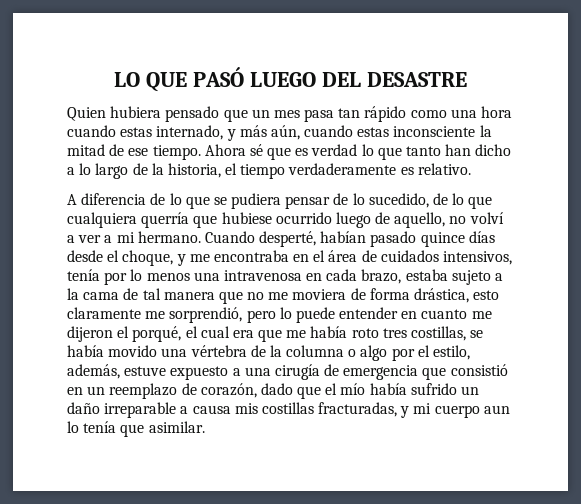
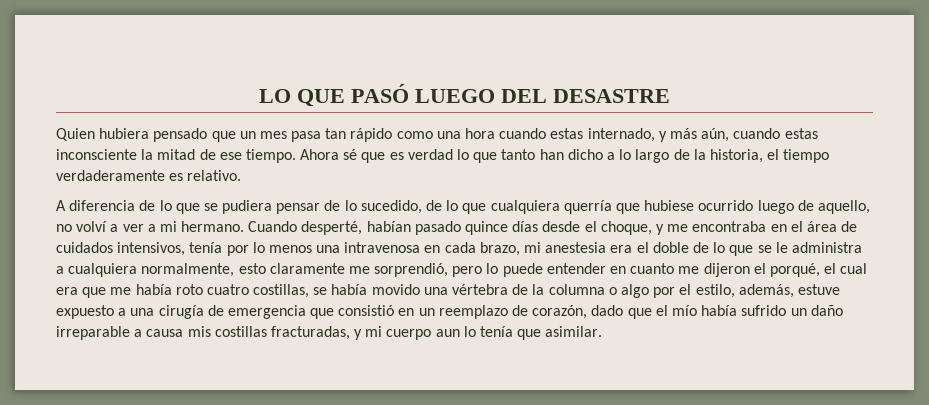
- Cuando desperté, habían pasado quince días desde el choque, y me encontraba en el área de cuidados intensivos, tenía por lo menos una intravenosa en cada brazo, estaba sujeto a la cama de tal manera que no me moviera de forma drástica, esto claramente me sorprendió, pero lo puede entender en cuanto me dijeron el porqué, el cual era que me había roto tres costillas, se había movido una vértebra de la columna o algo por el estilo, además, estuve expuesto a una cirugía de emergencia que consistió en un reemplazo de corazón, dado que el mío había sufrido un daño irreparable a causa mis costillas fracturadas, y mi cuerpo aun lo tenía que asimilar.
+ Cuando desperté, habían pasado quince días desde el choque, y me encontraba en el área de cuidados intensivos, tenía por lo menos una intravenosa en cada brazo, mi anestesia era el doble de lo que se le administra a cualquiera normalmente, esto claramente me sorprendió, pero lo puede entender en cuanto me dijeron el porqué, el cual era que me había roto cuatro costillas, se había movido una vértebra de la columna o algo por el estilo, además, estuve expuesto a una cirugía de emergencia que consistió en un reemplazo de corazón, dado que el mío había sufrido un daño irreparable a causa mis costillas fracturadas, y mi cuerpo aun lo tenía que asimilar.

